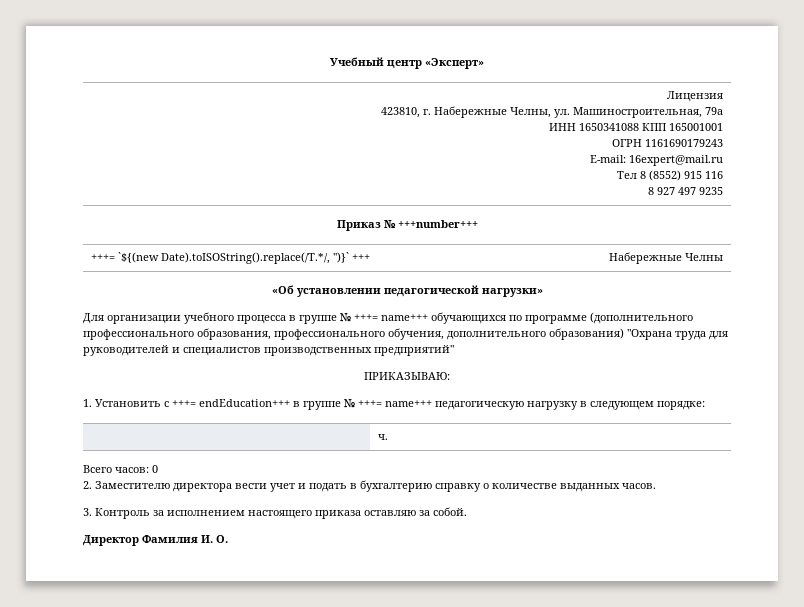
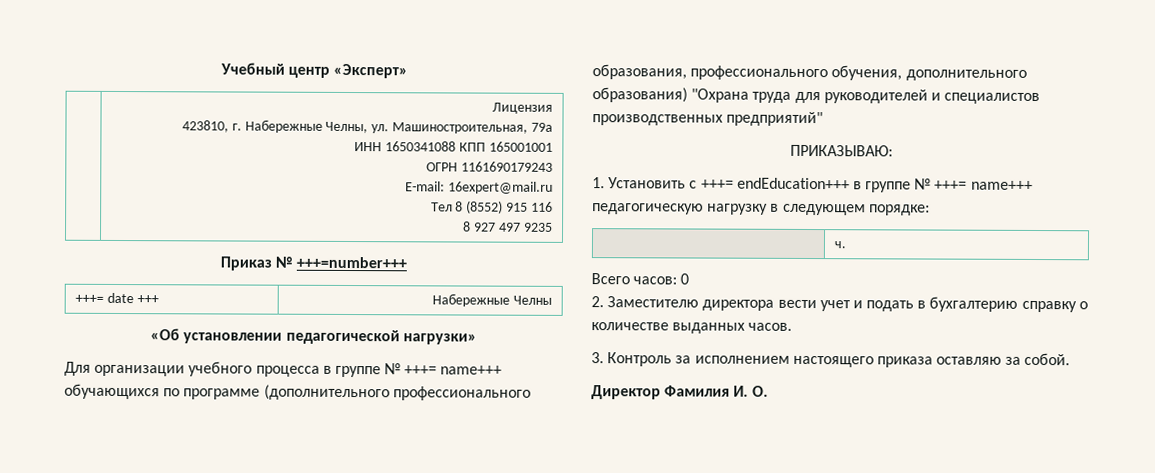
- Приказ № +++number+++
- +++= `${(new Date).toISOString().replace(/T.*/, '')}` +++ | Набережные Челны
+ Приказ № +++=number+++
+ +++= date +++ | Набережные Челны

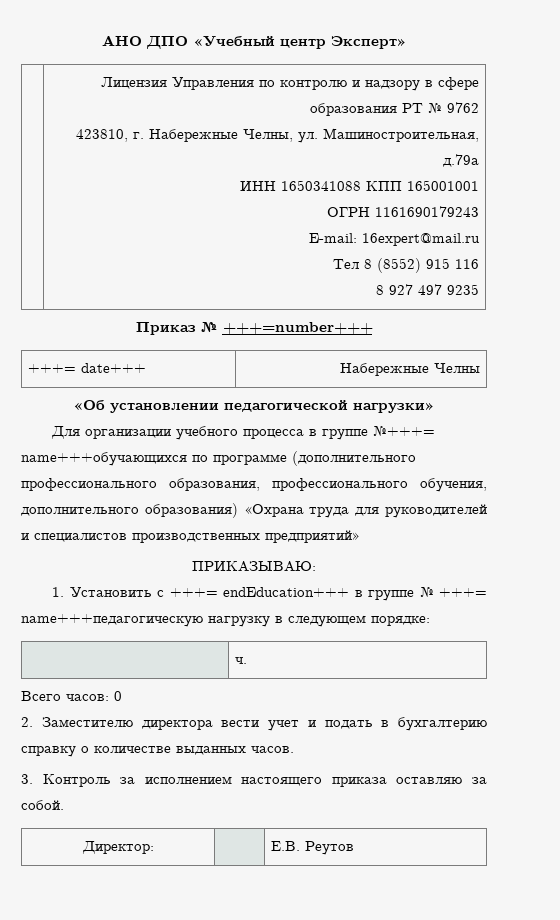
- Учебный центр «Эксперт»
- | Лицензия
- 423810, г. Набережные Челны, ул. Машиностроительная, 79а
+ АНО ДПО «Учебный центр Эксперт»
+ | Лицензия Управления по контролю и надзору в сфере образования РТ № 9762
+ 423810, г. Набережные Челны, ул. Машиностроительная, д.79а
- +++= date +++ | Набережные Челны
+ +++= date+++ | Набережные Челны
- Для организации учебного процесса в группе № +++= name+++ обучающихся по программе (дополнительного профессионального образования, профессионального обучения, дополнительного образования) "Охрана труда для руководителей и специалистов производственных предприятий"
+ Для организации учебного процесса в группе №+++= name+++обучающихся по программе (дополнительного профессионального образования, профессионального обучения, дополнительного образования) «Охрана труда для руководителей и специалистов производственных предприятий»
- 1. Установить с +++= endEducation+++ в группе № +++= name+++ педагогическую нагрузку в следующем порядке:
+ 1. Установить с +++= endEducation+++ в группе № +++= name+++педагогическую нагрузку в следующем порядке:
- Директор Фамилия И. О.
+ Директор: | | Е.В. Реутов

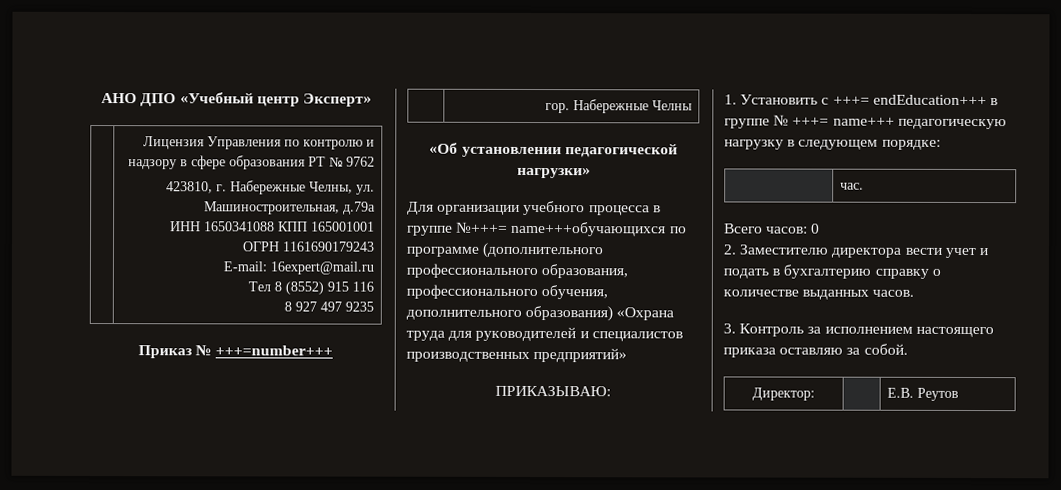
- +++= date+++ | Набережные Челны
+ | гор. Набережные Челны
- 1. Установить с +++= endEducation+++ в группе № +++= name+++педагогическую нагрузку в следующем порядке:
+ 1. Установить с +++= endEducation+++ в группе № +++= name+++ педагогическую нагрузку в следующем порядке:
- | ч.
+ | час.

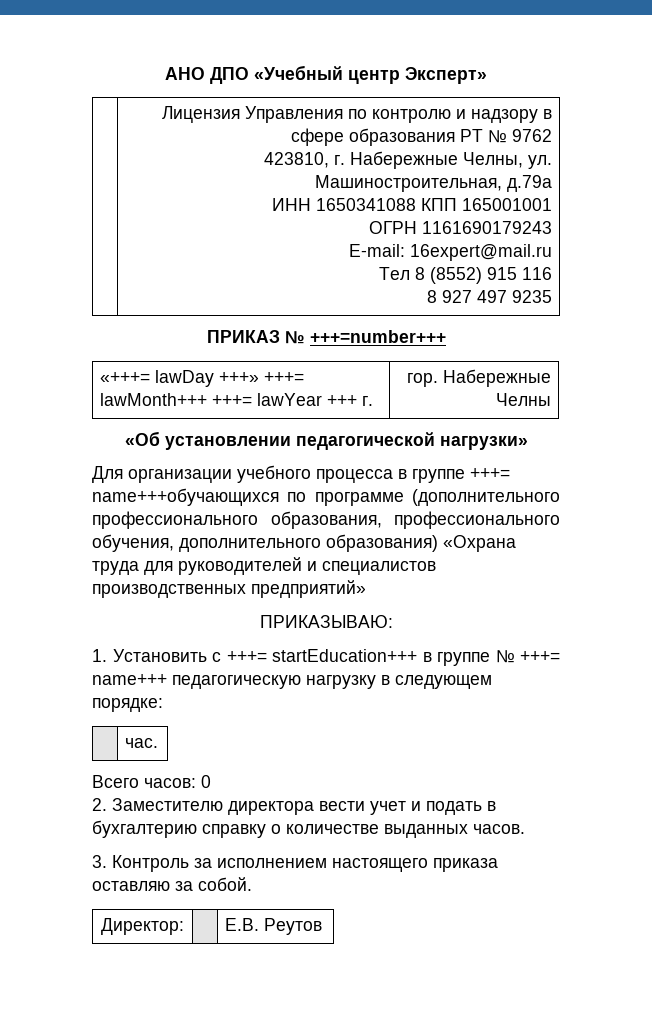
- Приказ № +++=number+++
+ ПРИКАЗ № +++=number+++
- | гор. Набережные Челны
+ «+++= lawDay +++» +++= lawMonth+++ +++= lawYear +++ г. | гор. Набережные Челны
- Для организации учебного процесса в группе №+++= name+++обучающихся по программе (дополнительного профессионального образования, профессионального обучения, дополнительного образования) «Охрана труда для руководителей и специалистов производственных предприятий»
+ Для организации учебного процесса в группе +++= name+++обучающихся по программе (дополнительного профессионального образования, профессионального обучения, дополнительного образования) «Охрана труда для руководителей и специалистов производственных предприятий»
- 1. Установить с +++= endEducation+++ в группе № +++= name+++ педагогическую нагрузку в следующем порядке:
+ 1. Установить с +++= startEducation+++ в группе № +++= name+++ педагогическую нагрузку в следующем порядке:

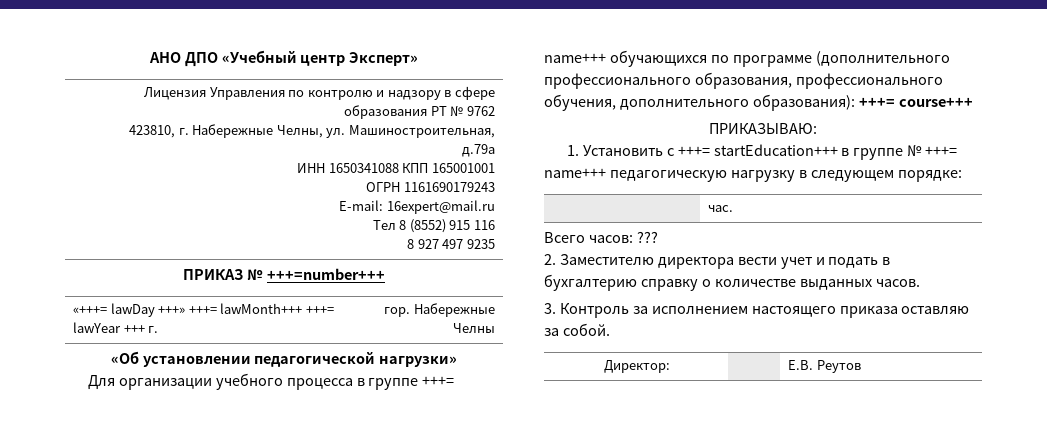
- Для организации учебного процесса в группе +++= name+++обучающихся по программе (дополнительного профессионального образования, профессионального обучения, дополнительного образования) «Охрана труда для руководителей и специалистов производственных предприятий»
+ Для организации учебного процесса в группе +++= name+++ обучающихся по программе (дополнительного профессионального образования, профессионального обучения, дополнительного образования): +++= course+++
- Всего часов: 0
+ Всего часов: ???

